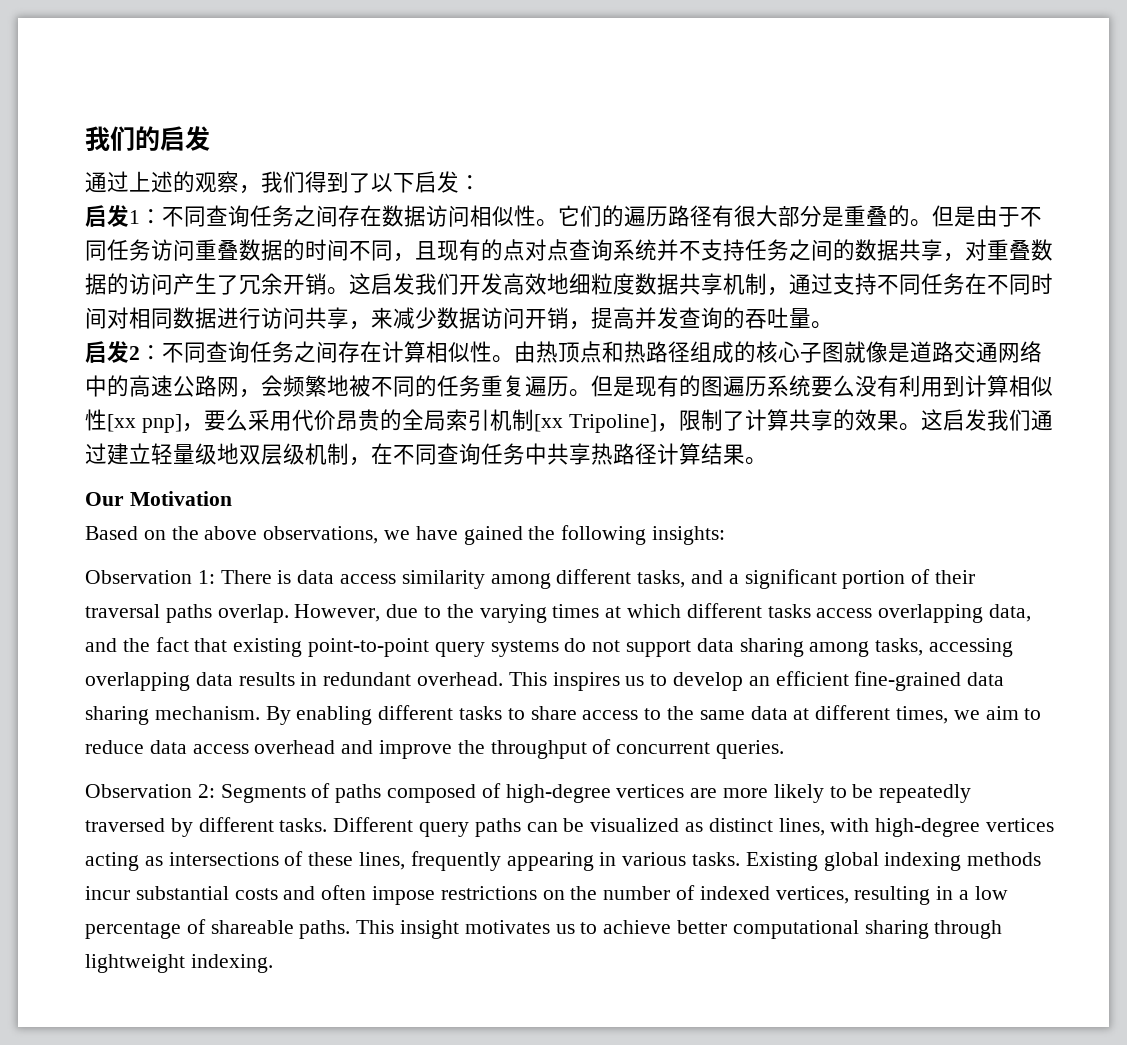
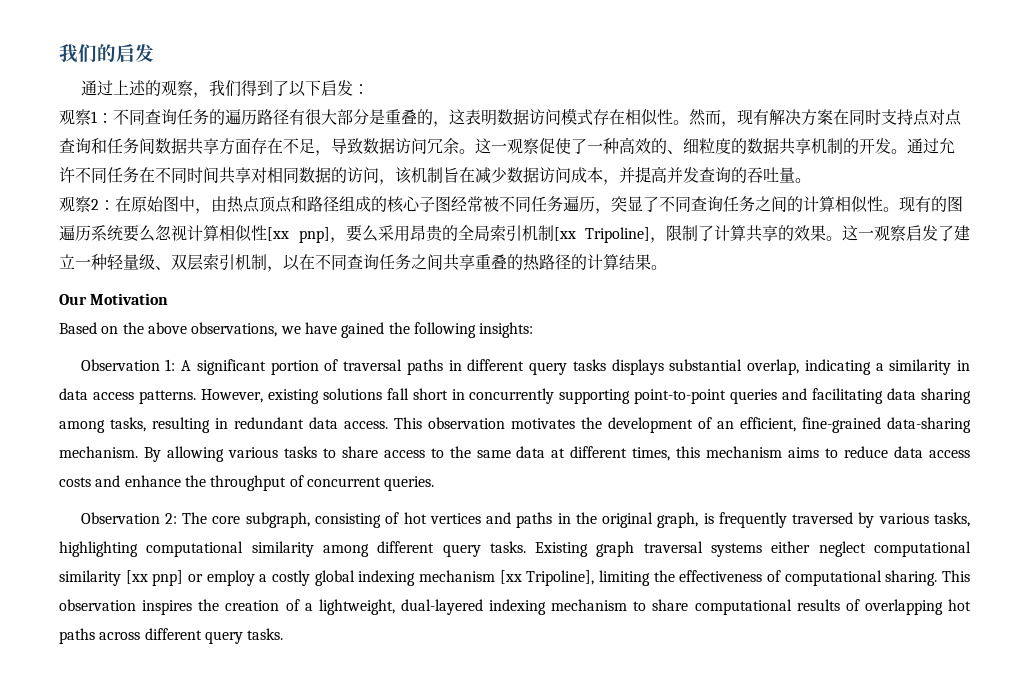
- 启发1：不同查询任务之间存在数据访问相似性。它们的遍历路径有很大部分是重叠的。但是由于不同任务访问重叠数据的时间不同，且现有的点对点查询系统并不支持任务之间的数据共享，对重叠数据的访问产生了冗余开销。这启发我们开发高效地细粒度数据共享机制，通过支持不同任务在不同时间对相同数据进行访问共享，来减少数据访问开销，提高并发查询的吞吐量。
+ 观察1：不同查询任务的遍历路径有很大部分是重叠的，这表明数据访问模式存在相似性。然而，现有解决方案在同时支持点对点查询和任务间数据共享方面存在不足，导致数据访问冗余。这一观察促使了一种高效的、细粒度的数据共享机制的开发。通过允许不同任务在不同时间共享对相同数据的访问，该机制旨在减少数据访问成本，并提高并发查询的吞吐量。
- 启发2：不同查询任务之间存在计算相似性。由热顶点和热路径组成的核心子图就像是道路交通网络中的高速公路网，会频繁地被不同的任务重复遍历。但是现有的图遍历系统要么没有利用到计算相似性[xx pnp]，要么采用代价昂贵的全局索引机制[xx Tripoline]，限制了计算共享的效果。
+ 观察2：在原始图中，由热点顶点和路径组成的核心子图经常被不同任务遍历，突显了不同查询任务之间的计算相似性。现有的图遍历系统要么忽视计算相似性[xx pnp]，要么采用昂贵的全局索引机制[xx Tripoline]，限制了计算共享的效果。
- 这启发我们通过建立轻量级地双层级机制，在不同查询任务中共享热路径计算结果。
+ 这一观察启发了建立一种轻量级、双层索引机制，以在不同查询任务之间共享重叠的热路径的计算结果。
- Observation 1: There is data access similarity among different tasks, and a significant portion of their traversal paths overlap. However, due to the varying times at which different tasks access overlapping data, and the fact that existing point-to-point query systems do not support data sharing among tasks, accessing overlapping data results in redundant overhead. This inspires us to develop an efficient fine-grained data sharing mechanism. By enabling different tasks to share access to the same data at different times, we aim to reduce data access overhead and improve the throughput of concurrent queries.
+ Observation 1: A significant portion of traversal paths in different query tasks displays substantial overlap, indicating a similarity in data access patterns. However, existing solutions fall short in concurrently supporting point-to-point queries and facilitating data sharing among tasks, resulting in redundant data access. This observation motivates the development of an efficient, fine-grained data-sharing mechanism. By allowing various tasks to share access to the same data at different times, this mechanism aims to reduce data access costs and enhance the throughput of concurrent queries.
- Observation 2: Segments of paths composed of high-degree vertices are more likely to be repeatedly traversed by different tasks. Different query paths can be visualized as distinct lines, with high-degree vertices acting as intersections of these lines, frequently appearing in various tasks. Existing global indexing methods incur substantial costs and often impose restrictions on the number of indexed vertices, resulting in a low percentage of shareable paths. This insight motivates us to achieve better computational sharing through lightweight indexing.
+ Observation 2: The core subgraph, consisting of hot vertices and paths in the original graph, is frequently traversed by various tasks, highlighting computational similarity among different query tasks. Existing graph traversal systems either neglect computational similarity [xx pnp] or employ a costly global indexing mechanism [xx Tripoline], limiting the effectiveness of computational sharing. This observation inspires the creation of a lightweight, dual-layered indexing mechanism to share computational results of overlapping hot paths across different query tasks.

